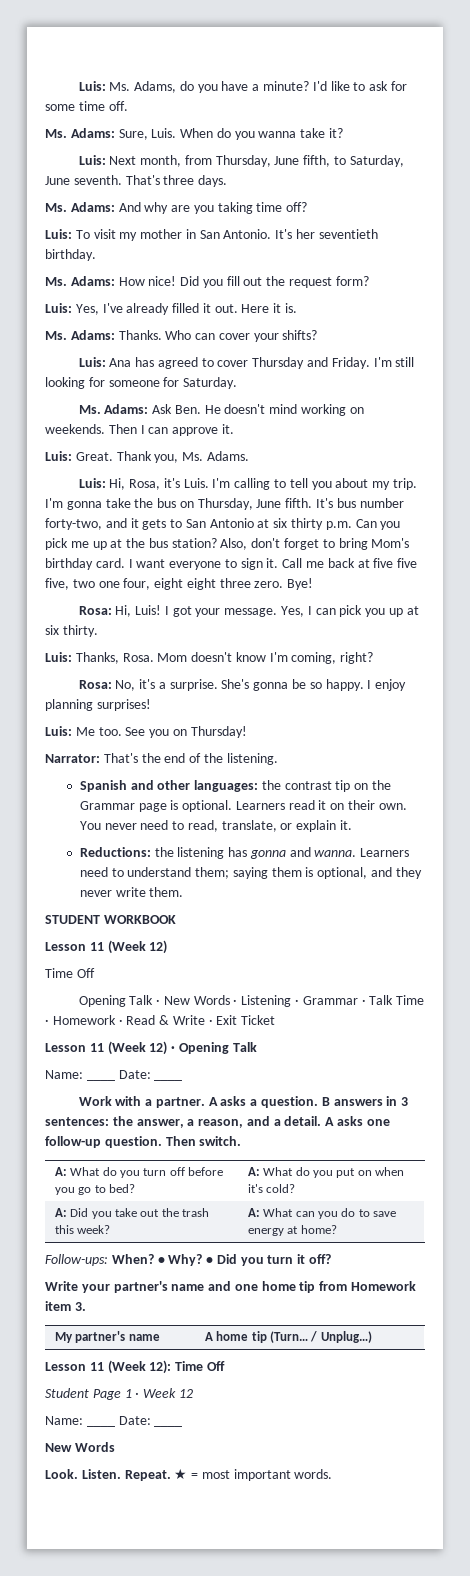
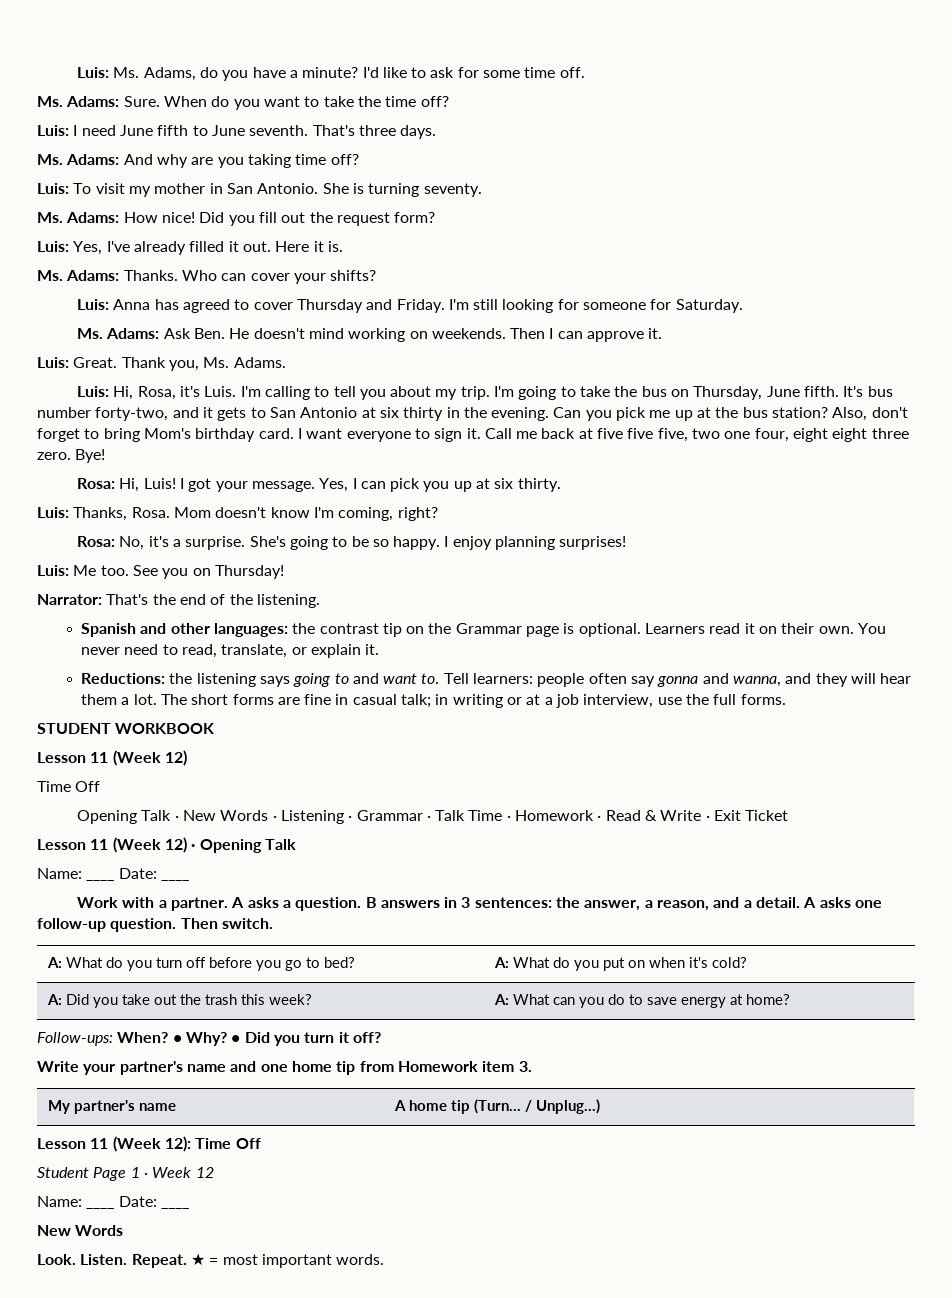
- Ms. Adams: Sure, Luis.
+ Ms. Adams: Sure.
- When do you wanna take it?
- Luis: Next month, from Thursday, June fifth, to Saturday, June seventh.
+ When do you want to take the time off?
+ Luis: I need June fifth to June seventh.
- It's her seventieth birthday.
+ She is turning seventy.
- Luis: Ana has agreed to cover Thursday and Friday.
+ Luis: Anna has agreed to cover Thursday and Friday.
- I'm gonna take the bus on Thursday, June fifth.
+ I'm going to take the bus on Thursday, June fifth.
- It's bus number forty-two, and it gets to San Antonio at six thirty p.m. Can you pick me up at the bus station?
+ It's bus number forty-two, and it gets to San Antonio at six thirty in the evening. Can you pick me up at the bus station?
- She's gonna be so happy.
+ She's going to be so happy.
- Reductions: the listening has gonna and wanna. Learners need to understand them; saying them is optional, and they never write them.
+ Reductions: the listening says going to and want to. Tell learners: people often say gonna and wanna, and they will hear them a lot. The short forms are fine in casual talk; in writing or at a job interview, use the full forms.

